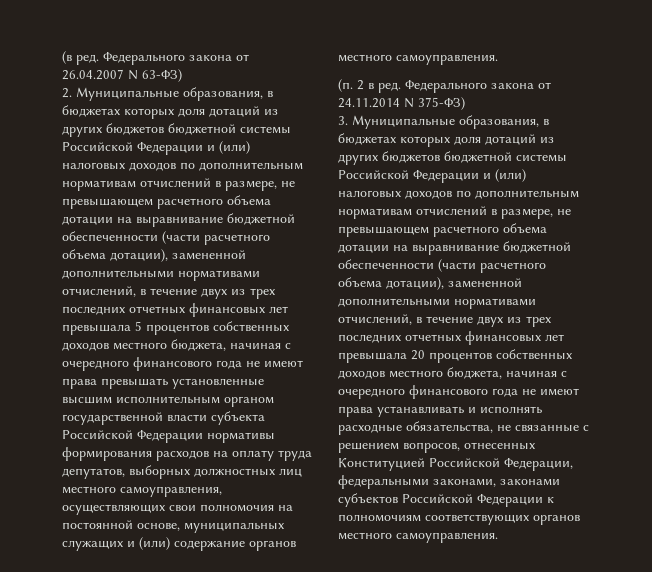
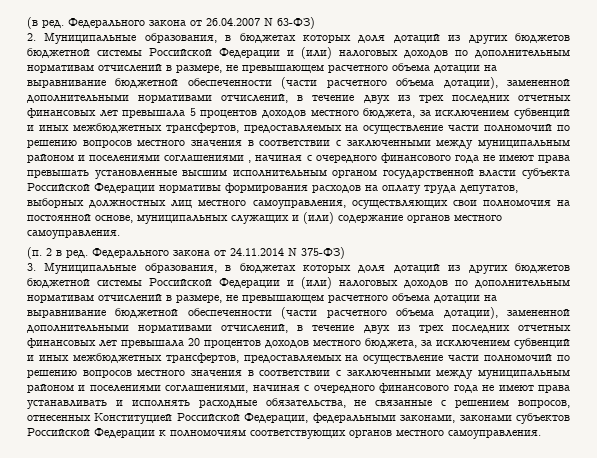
- 2. Муниципальные образования, в бюджетах которых доля дотаций из других бюджетов бюджетной системы Российской Федерации и (или) налоговых доходов по дополнительным нормативам отчислений в размере, не превышающем расчетного объема дотации на выравнивание бюджетной обеспеченности (части расчетного объема дотации), замененной дополнительными нормативами отчислений, в течение двух из трех последних отчетных финансовых лет превышала 5 процентов собственных доходов местного бюджета, начиная с очередного финансового года не имеют права превышать установленные высшим исполнительным органом государственной власти субъекта Российской Федерации нормативы формирования расходов на оплату труда депутатов, выборных должностных лиц местного самоуправления, осуществляющих свои полномочия на постоянной основе, муниципальных служащих и (или) содержание органов местного самоуправления.
+ 2. Муниципальные образования, в бюджетах которых доля дотаций из других бюджетов бюджетной системы Российской Федерации и (или) налоговых доходов по дополнительным нормативам отчислений в размере, не превышающем расчетного объема дотации на выравнивание бюджетной обеспеченности (части расчетного объема дотации), замененной дополнительными нормативами отчислений, в течение двух из трех последних отчетных финансовых лет превышала 5 процентов доходов местного бюджета, за исключением субвенций и иных межбюджетных трансфертов, предоставляемых на осуществление части полномочий по решению вопросов местного значения в соответствии с заключенными между муниципальным районом и поселениями соглашениями , начиная с очередного финансового года не имеют права превышать установленные высшим исполнительным органом государственной власти субъекта Российской Федерации нормативы формирования расходов на оплату труда депутатов, выборных должностных лиц местного самоуправления, осуществляющих свои полномочия на постоянной основе, муниципальных служащих и (или) содержание органов местного самоуправления.
- 3. Муниципальные образования, в бюджетах которых доля дотаций из других бюджетов бюджетной системы Российской Федерации и (или) налоговых доходов по дополнительным нормативам отчислений в размере, не превышающем расчетного объема дотации на выравнивание бюджетной обеспеченности (части расчетного объема дотации), замененной дополнительными нормативами отчислений, в течение двух из трех последних отчетных финансовых лет превышала 20 процентов собственных доходов местного бюджета, начиная с очередного финансового года не имеют права устанавливать и исполнять расходные обязательства, не связанные с решением вопросов, отнесенных Конституцией Российской Федерации, федеральными законами, законами субъектов Российской Федерации к полномочиям соответствующих органов местного самоуправления.
+ 3. Муниципальные образования, в бюджетах которых доля дотаций из других бюджетов бюджетной системы Российской Федерации и (или) налоговых доходов по дополнительным нормативам отчислений в размере, не превышающем расчетного объема дотации на выравнивание бюджетной обеспеченности (части расчетного объема дотации), замененной дополнительными нормативами отчислений, в течение двух из трех последних отчетных финансовых лет превышала 20 процентов доходов местного бюджета, за исключением субвенций и иных межбюджетных трансфертов, предоставляемых на осуществление части полномочий по решению вопросов местного значения в соответствии с заключенными между муниципальным районом и поселениями соглашениями, начиная с очередного финансового года не имеют права устанавливать и исполнять расходные обязательства, не связанные с решением вопросов, отнесенных Конституцией Российской Федерации, федеральными законами, законами субъектов Российской Федерации к полномочиям соответствующих органов местного самоуправления.

